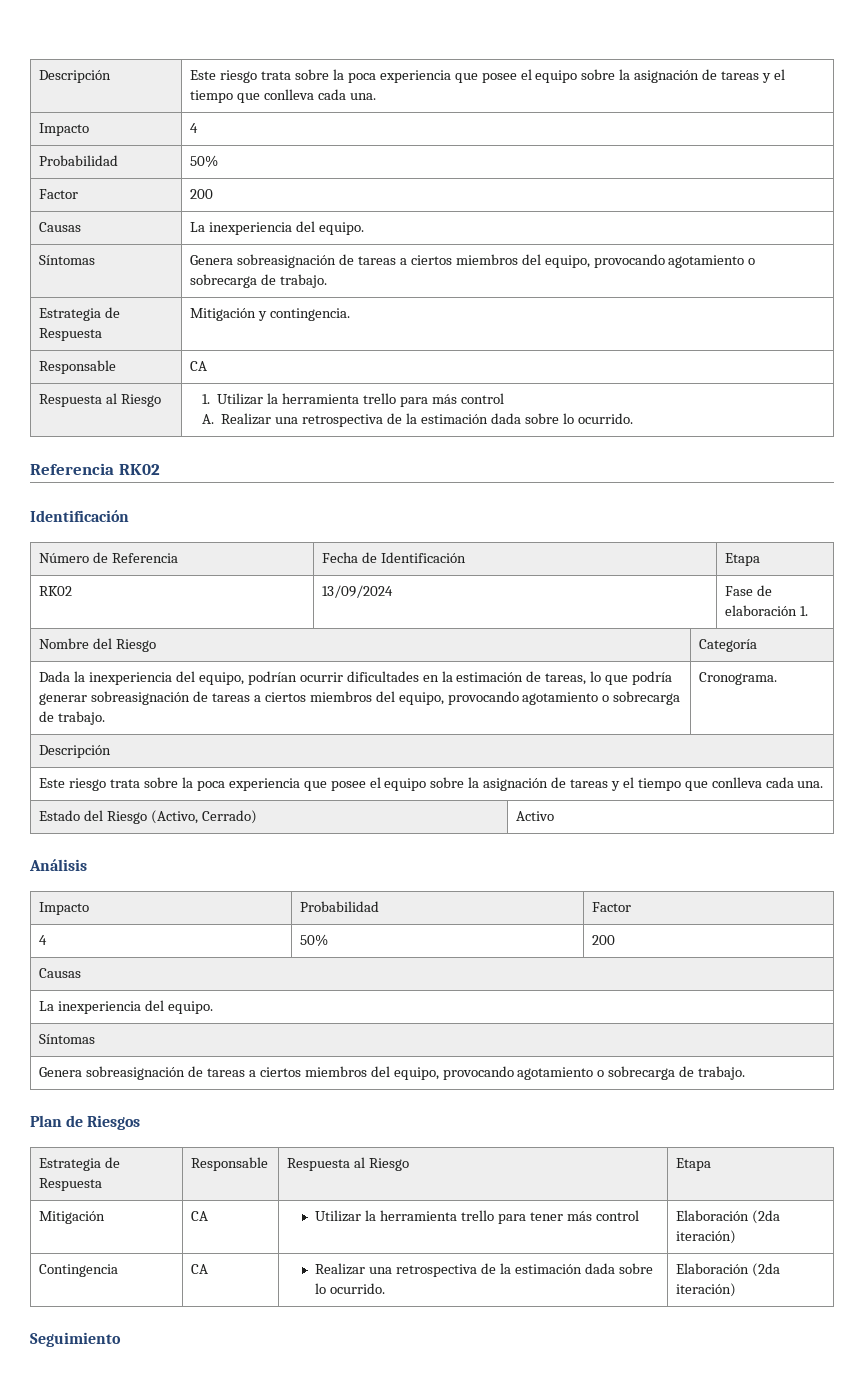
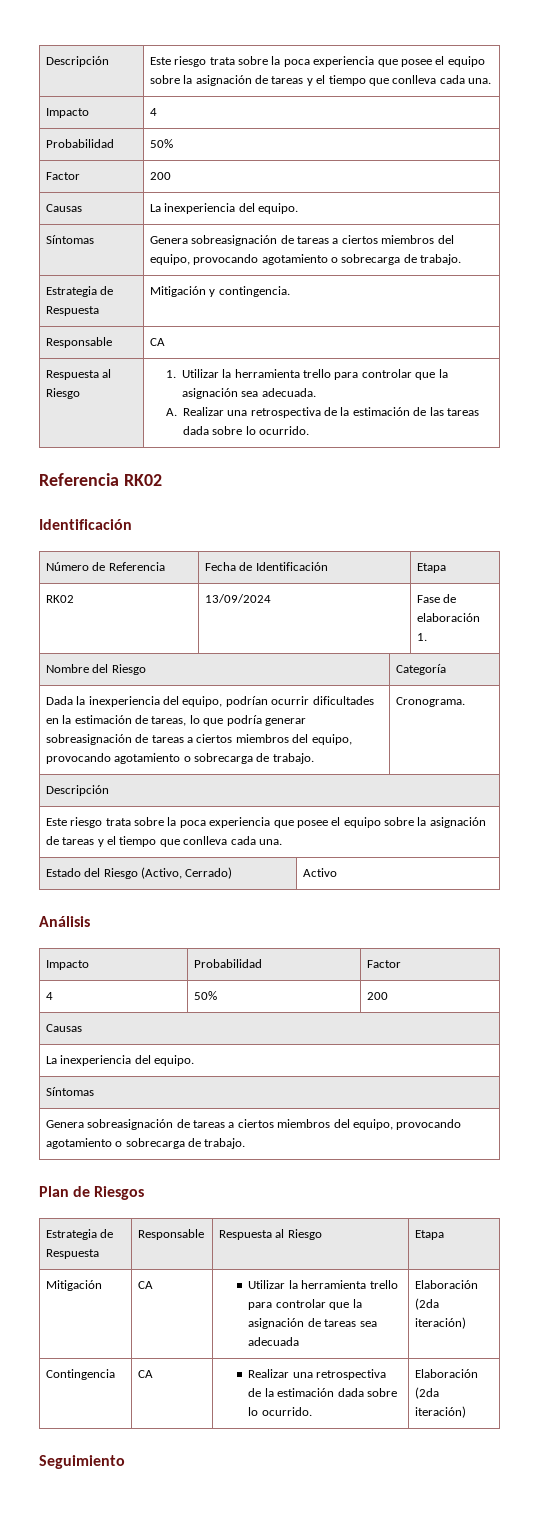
- Respuesta al Riesgo | 1. Utilizar la herramienta trello para más control
- A. Realizar una retrospectiva de la estimación dada sobre lo ocurrido.
+ Respuesta al Riesgo | 1. Utilizar la herramienta trello para controlar que la asignación sea adecuada.
+ A. Realizar una retrospectiva de la estimación de las tareas dada sobre lo ocurrido.
- Mitigación | CA | Utilizar la herramienta trello para tener más control | Elaboración (2da iteración)
+ Mitigación | CA | Utilizar la herramienta trello para controlar que la asignación de tareas sea adecuada | Elaboración (2da iteración)

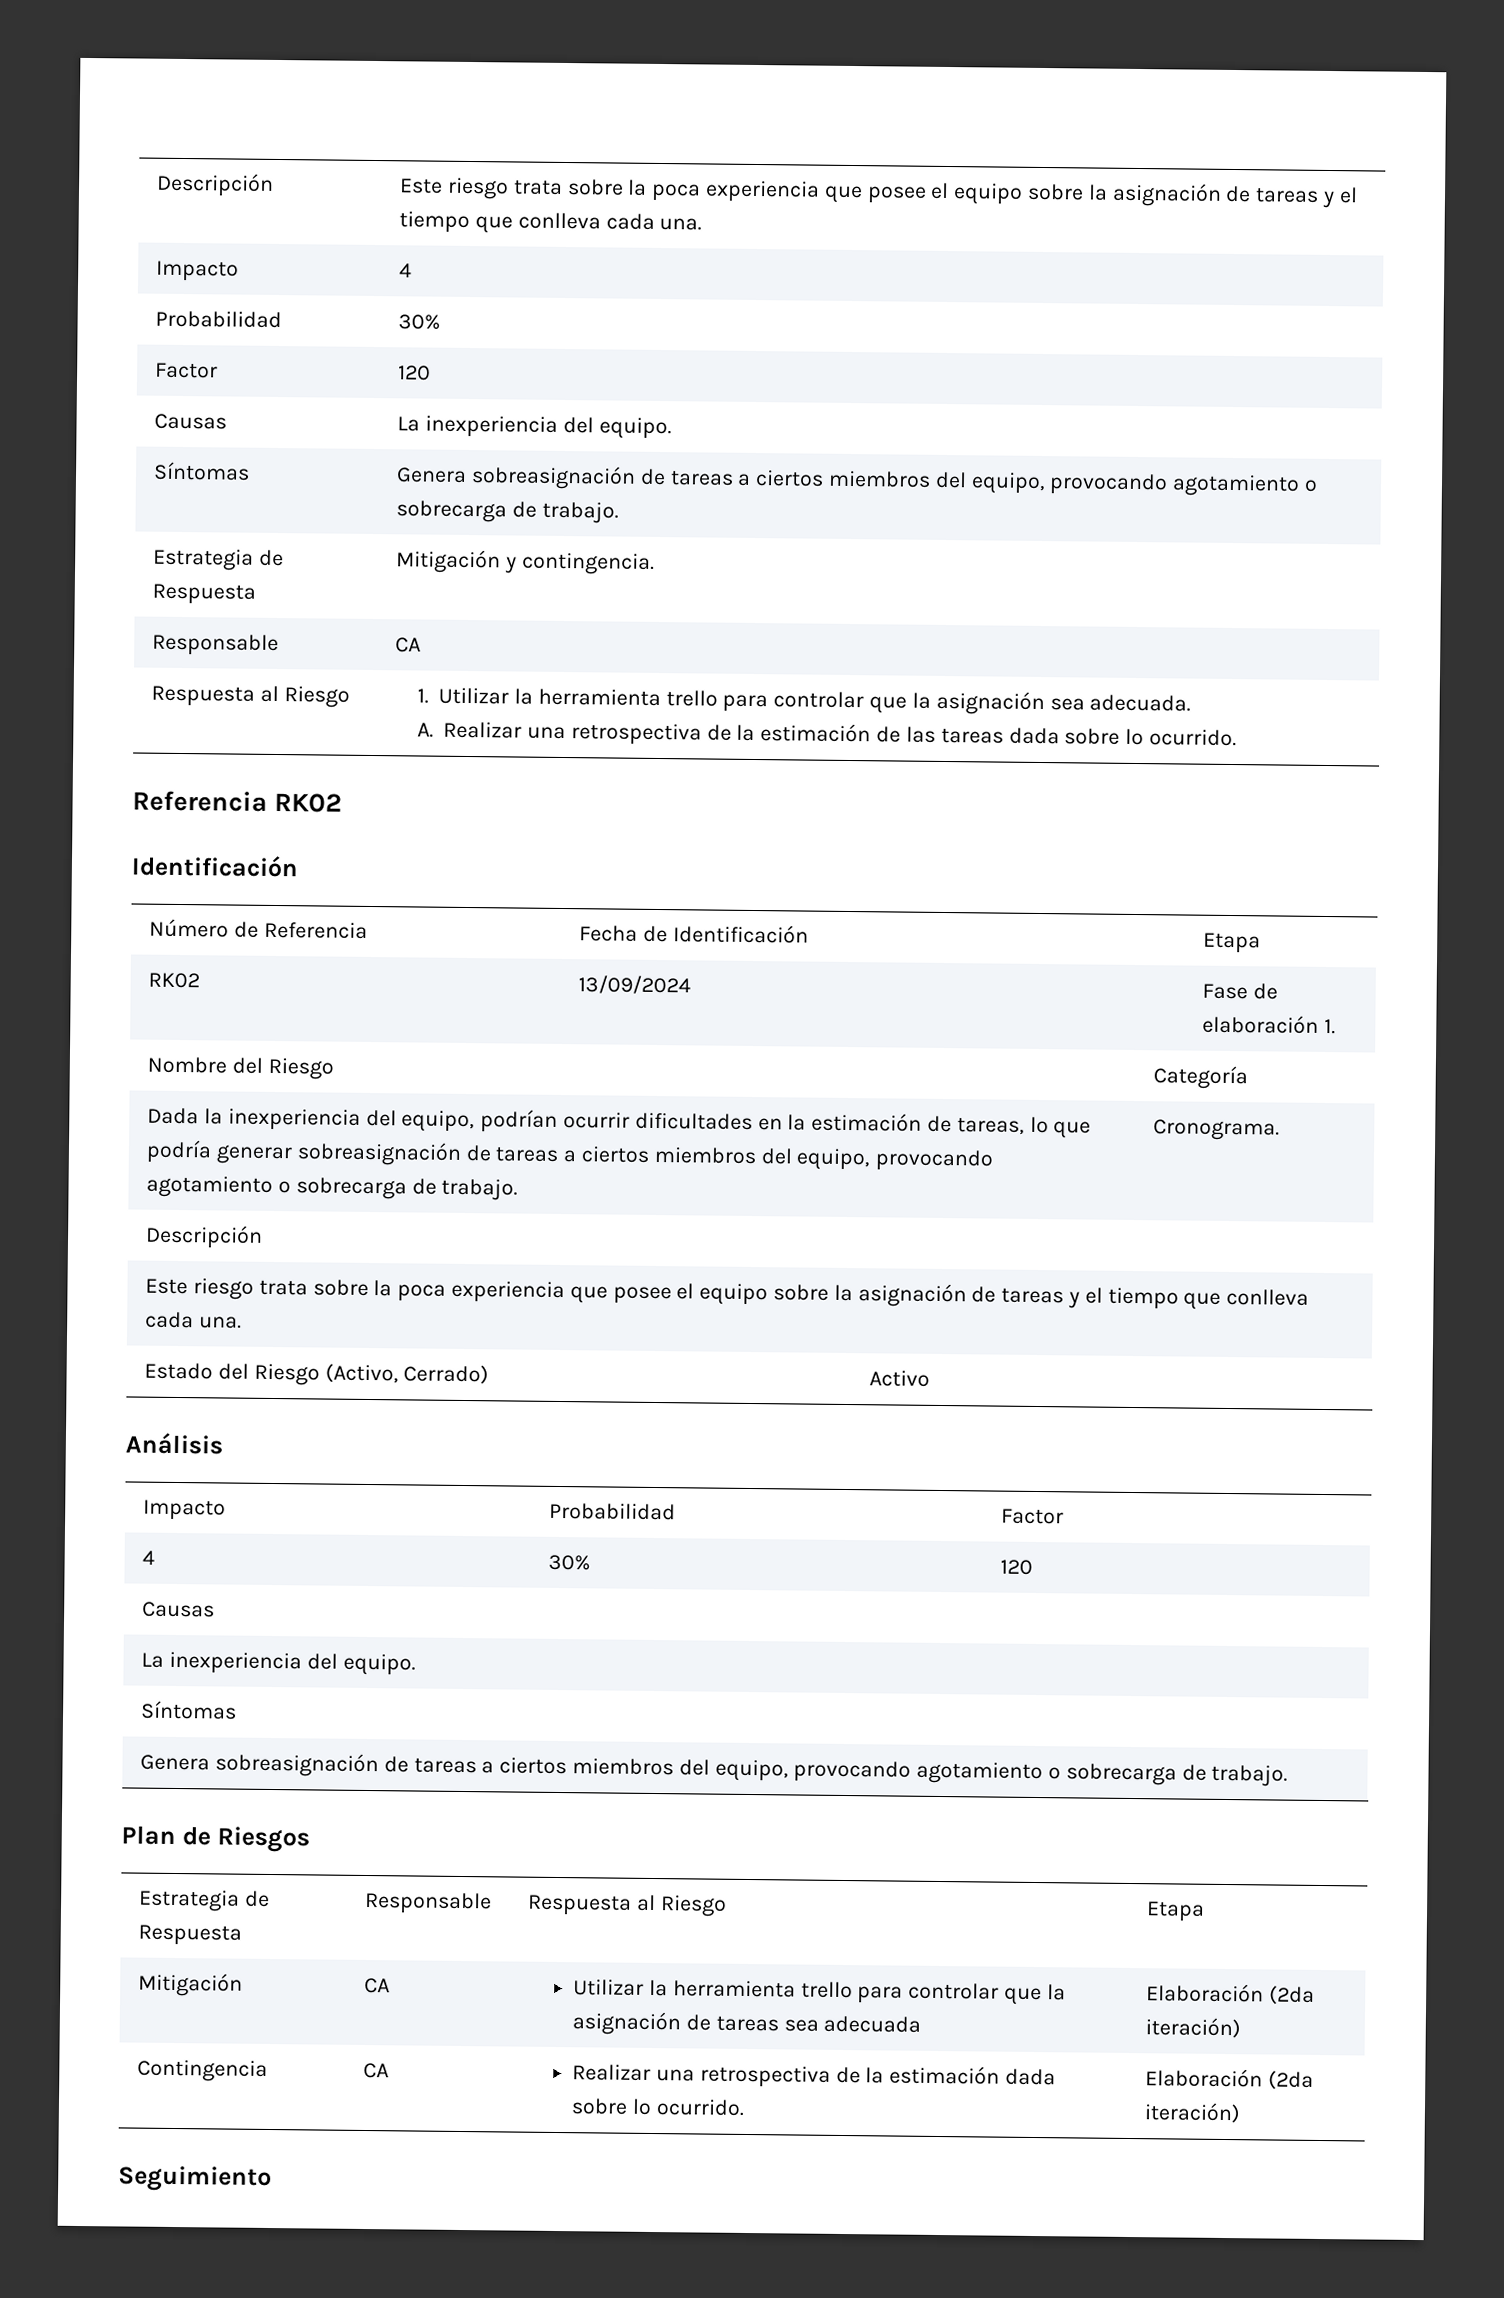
- Probabilidad | 50%
+ Probabilidad | 30%
- Factor | 200
+ Factor | 120
- 4 | 50% | 200
+ 4 | 30% | 120

